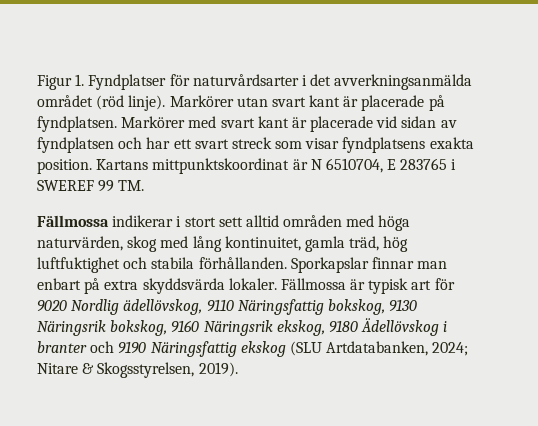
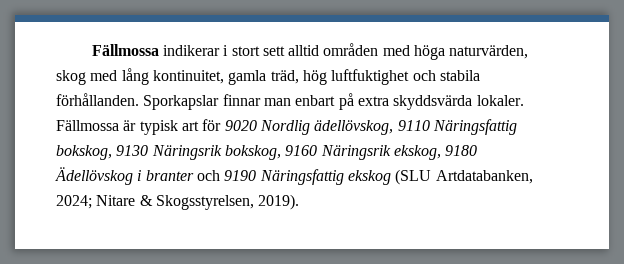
- Figur 1. Fyndplatser för naturvårdsarter i det avverkningsanmälda området (röd linje). Markörer utan svart kant är placerade på fyndplatsen. Markörer med svart kant är placerade vid sidan av fyndplatsen och har ett svart streck som visar fyndplatsens exakta position. Kartans mittpunktskoordinat är N 6510704, E 283765 i SWEREF 99 TM.

